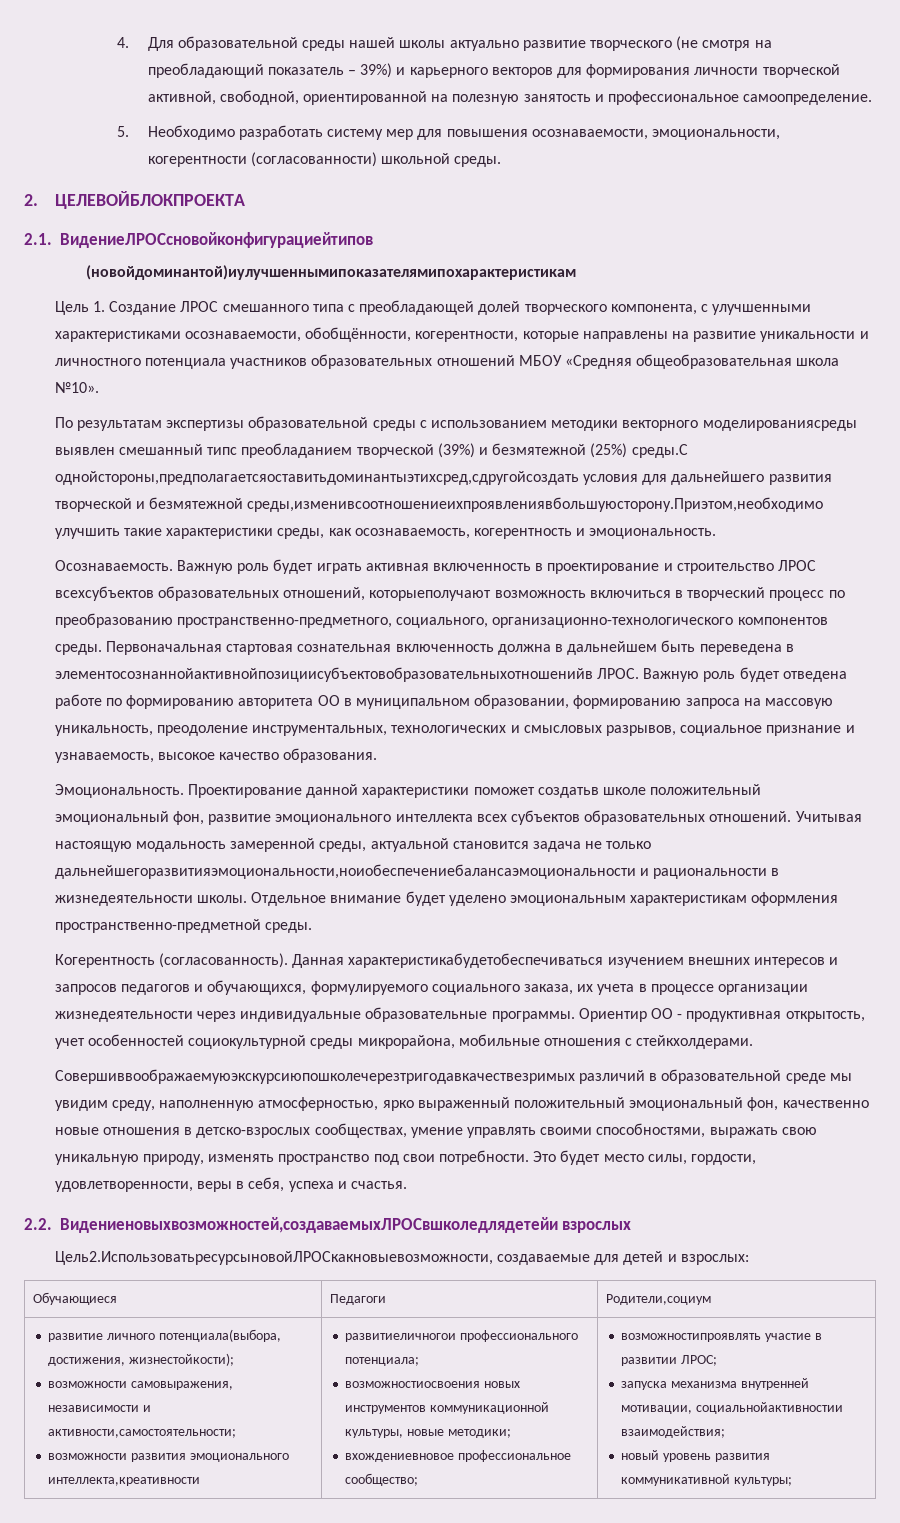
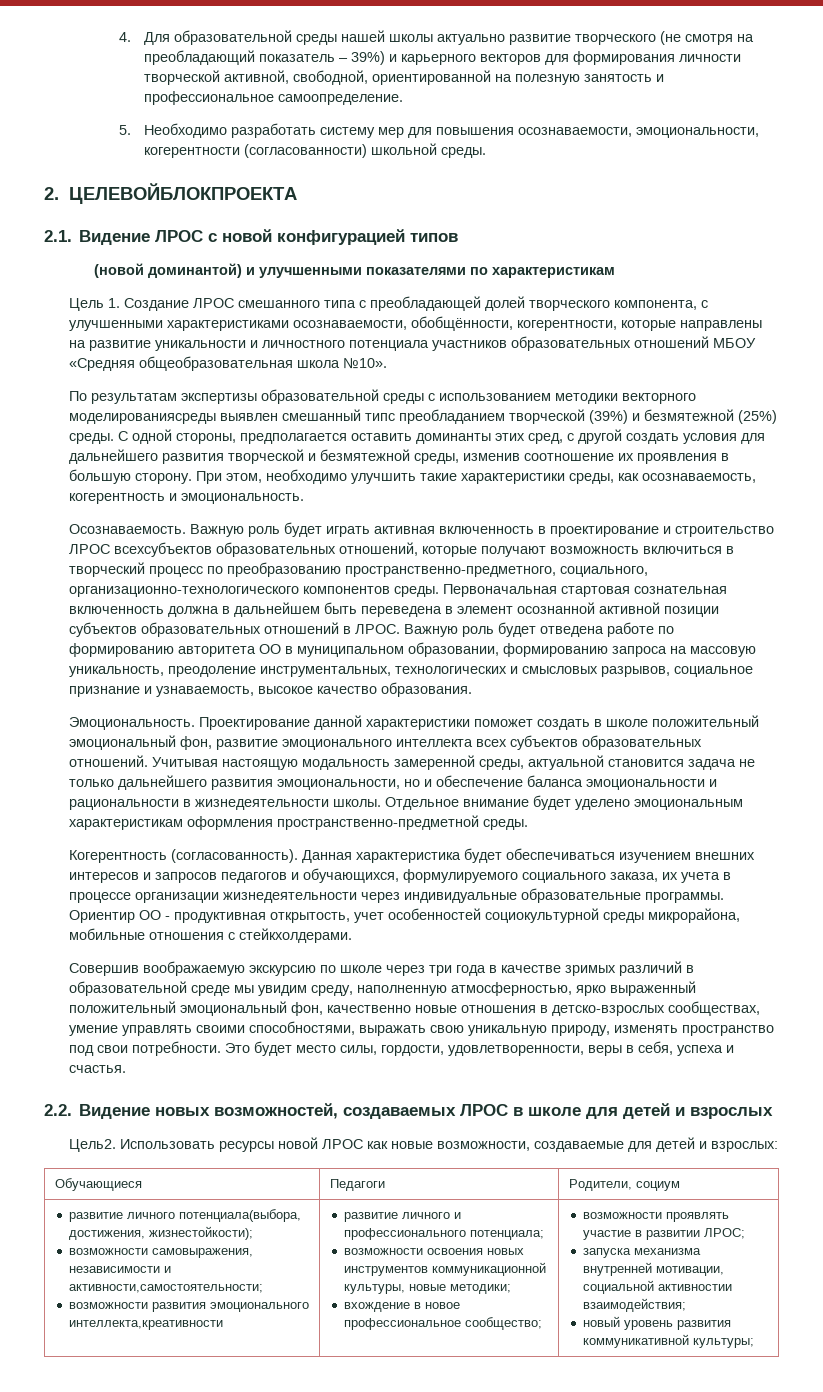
- 2.1. ВидениеЛРОСсновойконфигурациейтипов
- (новойдоминантой)иулучшеннымипоказателямипохарактеристикам
+ 2.1. Видение ЛРОС с новой конфигурацией типов
+ (новой доминантой) и улучшенными показателями по характеристикам
- По результатам экспертизы образовательной среды с использованием методики векторного моделированиясреды выявлен смешанный типс преобладанием творческой (39%) и безмятежной (25%) среды.С однойстороны,предполагаетсяоставитьдоминантыэтихсред,сдругойсоздать условия для дальнейшего развития творческой и безмятежной среды,изменивсоотношениеихпроявлениявбольшуюсторону.Приэтом,необходимо улучшить такие характеристики среды, как осознаваемость, когерентность и эмоциональность.
+ По результатам экспертизы образовательной среды с использованием методики векторного моделированиясреды выявлен смешанный типс преобладанием творческой (39%) и безмятежной (25%) среды. С одной стороны, предполагается оставить доминанты этих сред, с другой создать условия для дальнейшего развития творческой и безмятежной среды, изменив соотношение их проявления в большую сторону. При этом, необходимо улучшить такие характеристики среды, как осознаваемость, когерентность и эмоциональность.
- Важную роль будет играть активная включенность в проектирование и строительство ЛРОС всехсубъектов образовательных отношений, которыеполучают возможность включиться в творческий процесс по преобразованию пространственно-предметного, социального, организационно-технологического компонентов среды.
+ Важную роль будет играть активная включенность в проектирование и строительство ЛРОС всехсубъектов образовательных отношений, которые получают возможность включиться в творческий процесс по преобразованию пространственно-предметного, социального, организационно-технологического компонентов среды.
- Первоначальная стартовая сознательная включенность должна в дальнейшем быть переведена в элементосознаннойактивнойпозициисубъектовобразовательныхотношенийв ЛРОС.
+ Первоначальная стартовая сознательная включенность должна в дальнейшем быть переведена в элемент осознанной активной позиции субъектов образовательных отношений в ЛРОС.
- Проектирование данной характеристики поможет создатьв школе положительный эмоциональный фон, развитие эмоционального интеллекта всех субъектов образовательных отношений.
+ Проектирование данной характеристики поможет создать в школе положительный эмоциональный фон, развитие эмоционального интеллекта всех субъектов образовательных отношений.
- Учитывая настоящую модальность замеренной среды, актуальной становится задача не только дальнейшегоразвитияэмоциональности,ноиобеспечениебалансаэмоциональности и рациональности в жизнедеятельности школы.
+ Учитывая настоящую модальность замеренной среды, актуальной становится задача не только дальнейшего развития эмоциональности, но и обеспечение баланса эмоциональности и рациональности в жизнедеятельности школы.
- Данная характеристикабудетобеспечиваться изучением внешних интересов и запросов педагогов и обучающихся, формулируемого социального заказа, их учета в процессе организации жизнедеятельности через индивидуальные образовательные программы.
+ Данная характеристика будет обеспечиваться изучением внешних интересов и запросов педагогов и обучающихся, формулируемого социального заказа, их учета в процессе организации жизнедеятельности через индивидуальные образовательные программы.
- Совершиввоображаемуюэкскурсиюпошколечерезтригодавкачествезримых различий в образовательной среде мы увидим среду, наполненную атмосферностью, ярко выраженный положительный эмоциональный фон, качественно новые отношения в детско-взрослых сообществах, умение управлять своими способностями, выражать свою уникальную природу, изменять пространство под свои потребности.
+ Совершив воображаемую экскурсию по школе через три года в качестве зримых различий в образовательной среде мы увидим среду, наполненную атмосферностью, ярко выраженный положительный эмоциональный фон, качественно новые отношения в детско-взрослых сообществах, умение управлять своими способностями, выражать свою уникальную природу, изменять пространство под свои потребности.
- 2.2. Видениеновыхвозможностей,создаваемыхЛРОСвшколедлядетейи взрослых
- Цель2.ИспользоватьресурсыновойЛРОСкакновыевозможности, создаваемые для детей и взрослых:
+ 2.2. Видение новых возможностей, создаваемых ЛРОС в школе для детей и взрослых
+ Цель2. Использовать ресурсы новой ЛРОС как новые возможности, создаваемые для детей и взрослых:
- Обучающиеся | Педагоги | Родители,социум
+ Обучающиеся | Педагоги | Родители, социум
- развитиеличногои профессионального потенциала;
+ развитие личного и профессионального потенциала;
- возможностиосвоения новых инструментов коммуникационной культуры, новые методики;
+ возможности освоения новых инструментов коммуникационной культуры, новые методики;
- вхождениевновое профессиональное сообщество;
+ вхождение в новое профессиональное сообщество;
- возможностипроявлять участие в развитии ЛРОС;
+ возможности проявлять участие в развитии ЛРОС;
- запуска механизма внутренней мотивации, социальнойактивностии взаимодействия;
+ запуска механизма внутренней мотивации, социальной активностии взаимодействия;

